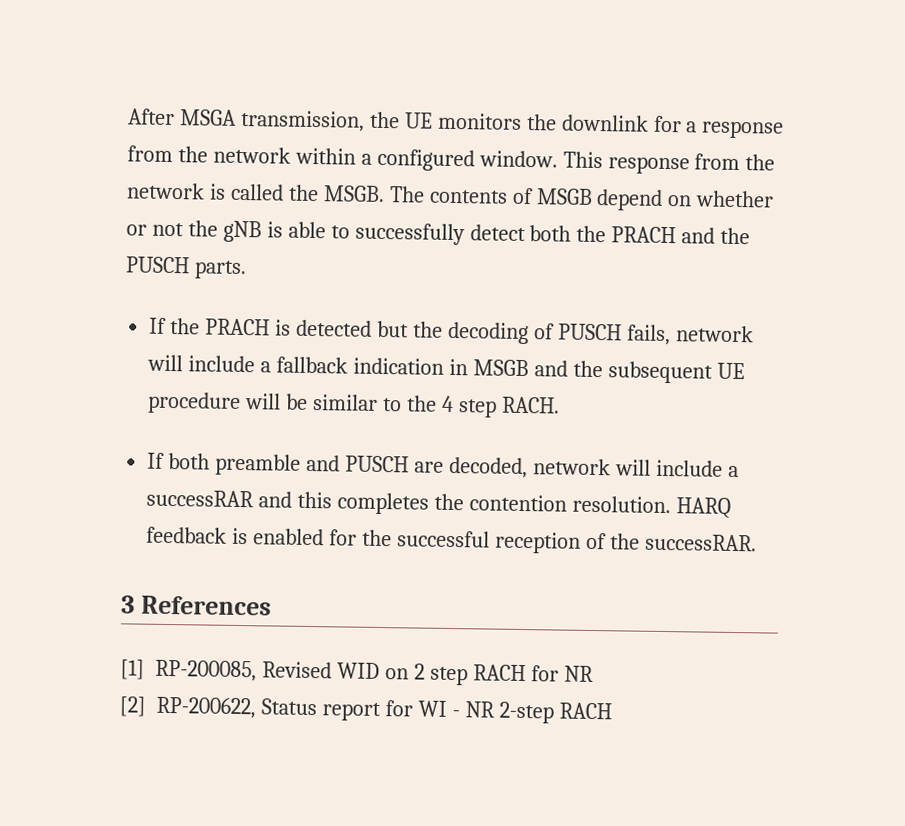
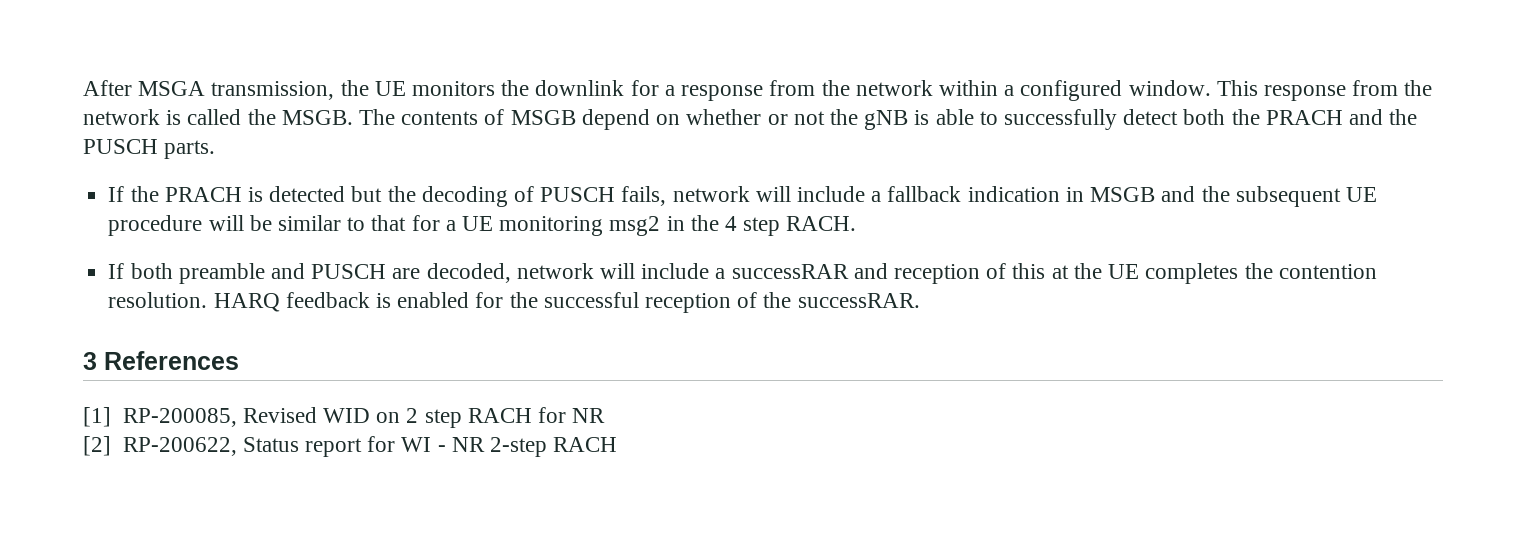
- If the PRACH is detected but the decoding of PUSCH fails, network will include a fallback indication in MSGB and the subsequent UE procedure will be similar to the 4 step RACH.
+ If the PRACH is detected but the decoding of PUSCH fails, network will include a fallback indication in MSGB and the subsequent UE procedure will be similar to that for a UE monitoring msg2 in the 4 step RACH.
- If both preamble and PUSCH are decoded, network will include a successRAR and this completes the contention resolution.
+ If both preamble and PUSCH are decoded, network will include a successRAR and reception of this at the UE completes the contention resolution.

